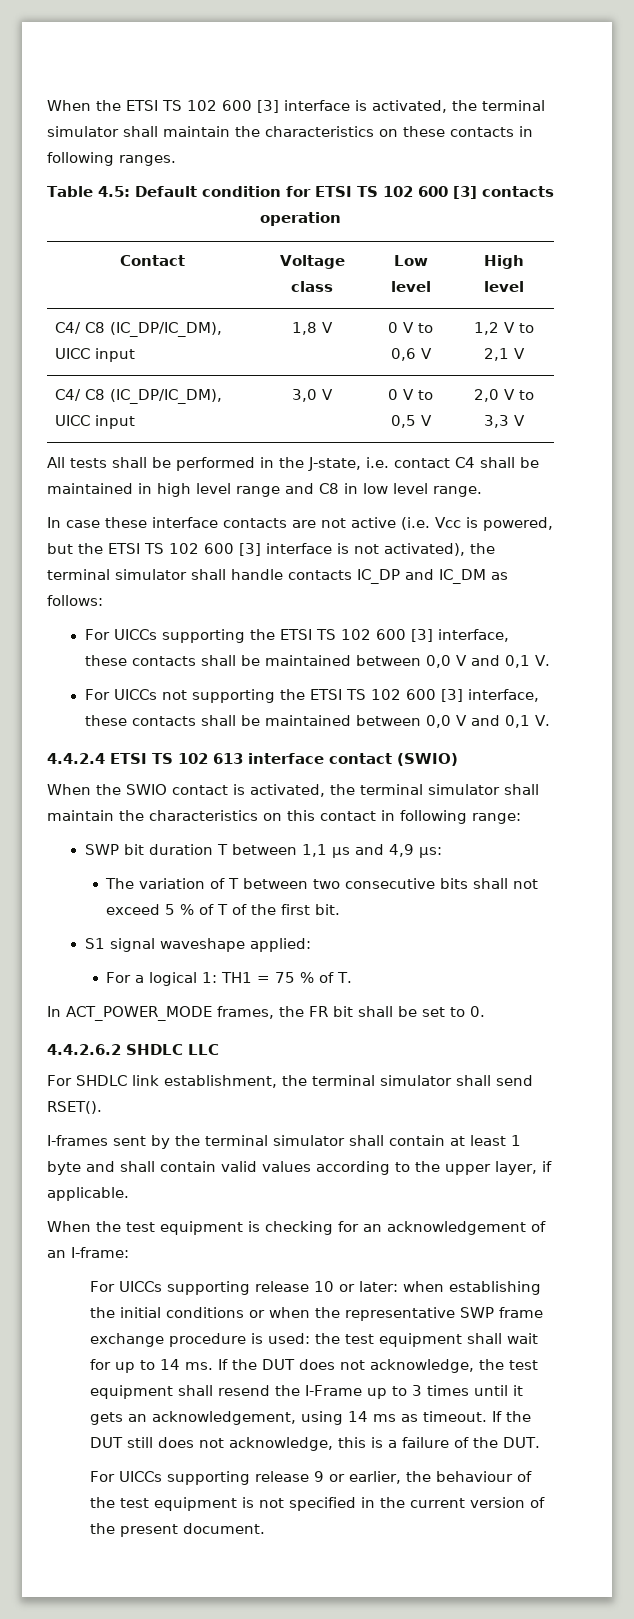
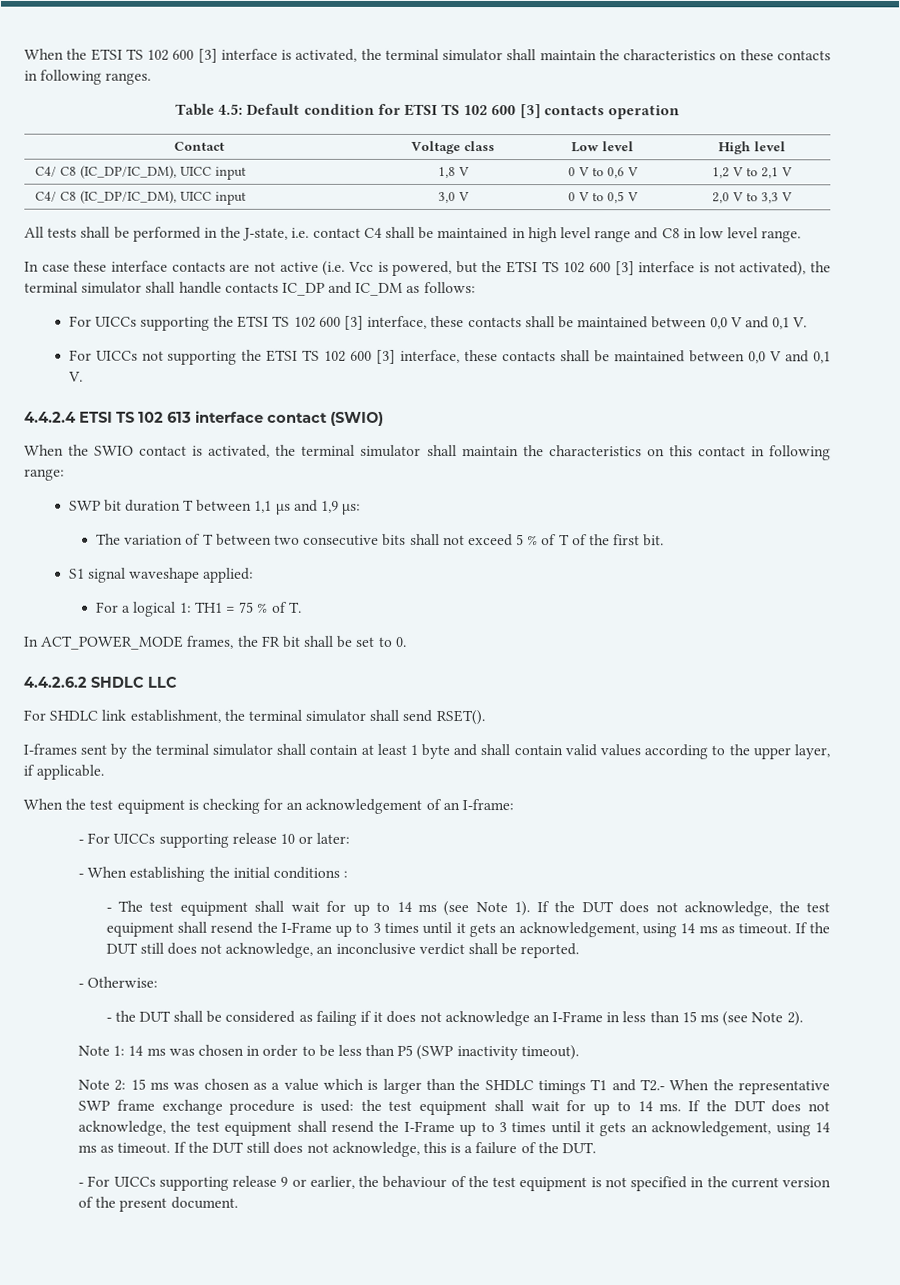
- SWP bit duration T between 1,1 µs and 4,9 µs:
+ SWP bit duration T between 1,1 µs and 1,9 µs:
- For UICCs supporting release 10 or later: when establishing the initial conditions or when the representative SWP frame exchange procedure is used: the test equipment shall wait for up to 14 ms.
+ - For UICCs supporting release 10 or later:
+ - When establishing the initial conditions :
+ - The test equipment shall wait for up to 14 ms (see Note 1). If the DUT does not acknowledge, the test equipment shall resend the I-Frame up to 3 times until it gets an acknowledgement, using 14 ms as timeout. If the DUT still does not acknowledge, an inconclusive verdict shall be reported.
+ - Otherwise:
+ - the DUT shall be considered as failing if it does not acknowledge an I-Frame in less than 15 ms (see Note 2).
+ Note 1: 14 ms was chosen in order to be less than P5 (SWP inactivity timeout).
+ Note 2: 15 ms was chosen as a value which is larger than the SHDLC timings T1 and T2.- When the representative SWP frame exchange procedure is used: the test equipment shall wait for up to 14 ms.
- For UICCs supporting release 9 or earlier, the behaviour of the test equipment is not specified in the current version of the present document.
+ - For UICCs supporting release 9 or earlier, the behaviour of the test equipment is not specified in the current version of the present document.

